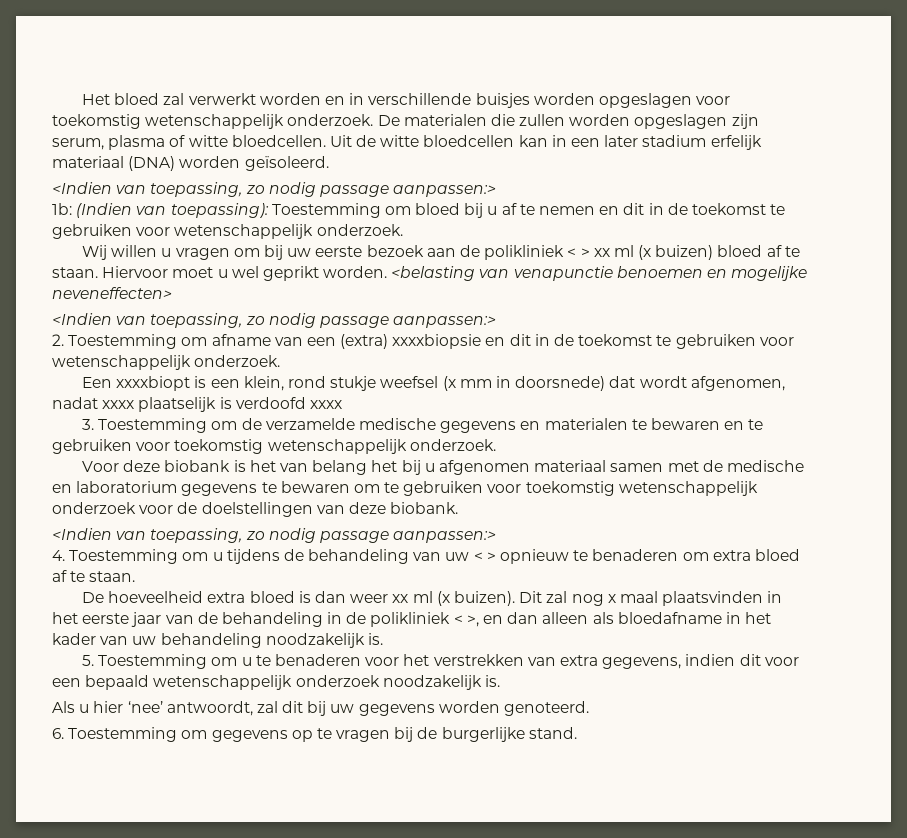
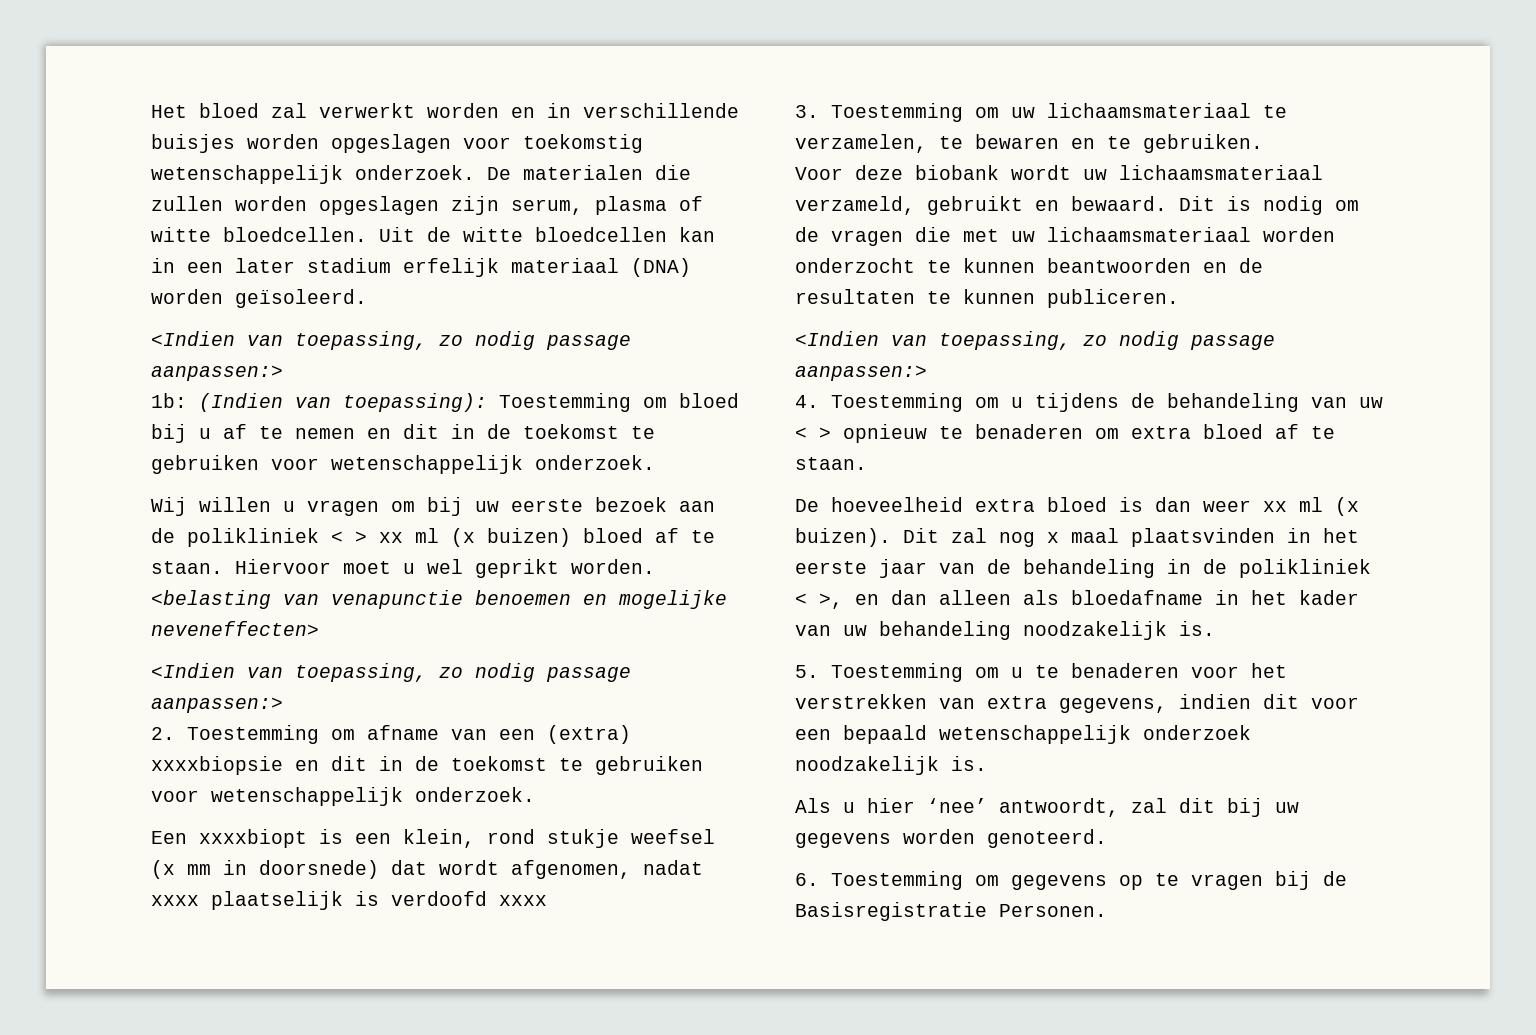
- 3. Toestemming om de verzamelde medische gegevens en materialen te bewaren en te gebruiken voor toekomstig wetenschappelijk onderzoek.
- Voor deze biobank is het van belang het bij u afgenomen materiaal samen met de medische en laboratorium gegevens te bewaren om te gebruiken voor toekomstig wetenschappelijk onderzoek voor de doelstellingen van deze biobank.
+ 3. Toestemming om uw lichaamsmateriaal te verzamelen, te bewaren en te gebruiken.
+ Voor deze biobank wordt uw lichaamsmateriaal verzameld, gebruikt en bewaard. Dit is nodig om de vragen die met uw lichaamsmateriaal worden onderzocht te kunnen beantwoorden en de resultaten te kunnen publiceren.
- 6. Toestemming om gegevens op te vragen bij de burgerlijke stand.
+ 6. Toestemming om gegevens op te vragen bij de Basisregistratie Personen.

